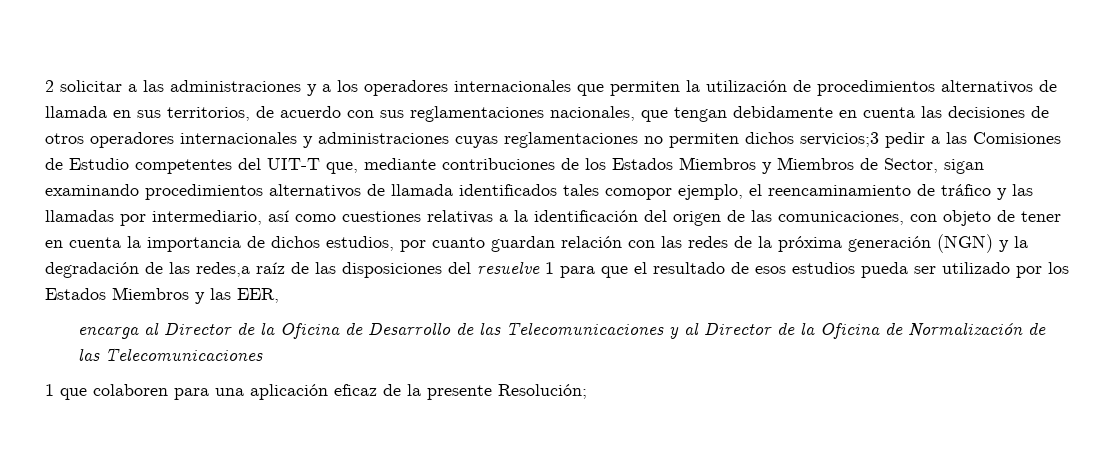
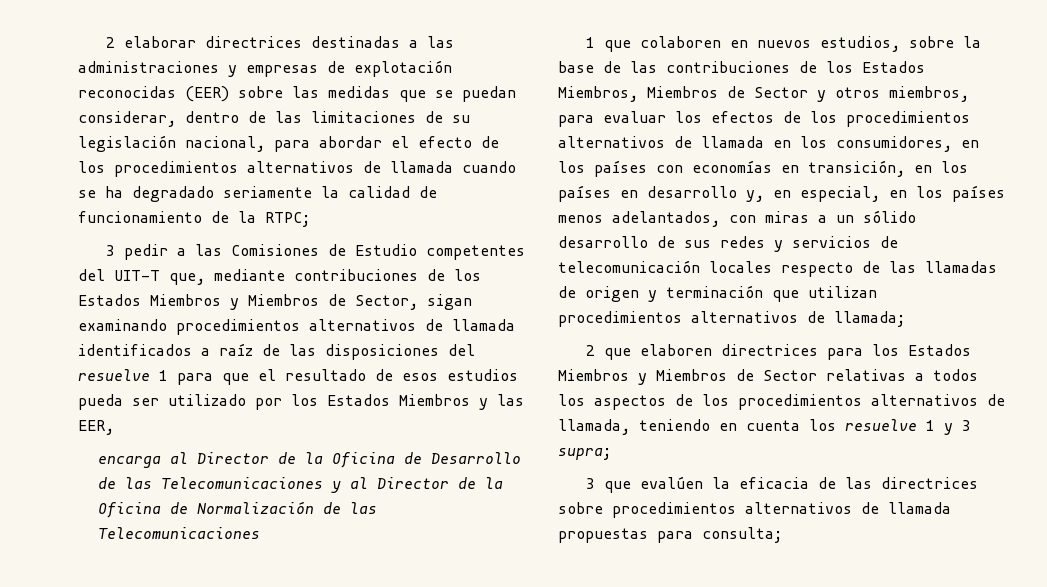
- 2 solicitar a las administraciones y a los operadores internacionales que permiten la utilización de procedimientos alternativos de llamada en sus territorios, de acuerdo con sus reglamentaciones nacionales, que tengan debidamente en cuenta las decisiones de otros operadores internacionales y administraciones cuyas reglamentaciones no permiten dichos servicios;3 pedir a las Comisiones de Estudio competentes del UIT-T que, mediante contribuciones de los Estados Miembros y Miembros de Sector, sigan examinando procedimientos alternativos de llamada identificados tales comopor ejemplo, el reencaminamiento de tráfico y las llamadas por intermediario, así como cuestiones relativas a la identificación del origen de las comunicaciones, con objeto de tener en cuenta la importancia de dichos estudios, por cuanto guardan relación con las redes de la próxima generación (NGN) y la degradación de las redes,a raíz de las disposiciones del resuelve 1 para que el resultado de esos estudios pueda ser utilizado por los Estados Miembros y las EER,
+ 2 elaborar directrices destinadas a las administraciones y empresas de explotación reconocidas (EER) sobre las medidas que se puedan considerar, dentro de las limitaciones de su legislación nacional, para abordar el efecto de los procedimientos alternativos de llamada cuando se ha degradado seriamente la calidad de funcionamiento de la RTPC;
+ 3 pedir a las Comisiones de Estudio competentes del UIT-T que, mediante contribuciones de los Estados Miembros y Miembros de Sector, sigan examinando procedimientos alternativos de llamada identificados a raíz de las disposiciones del resuelve 1 para que el resultado de esos estudios pueda ser utilizado por los Estados Miembros y las EER,
- 1 que colaboren para una aplicación eficaz de la presente Resolución;
+ 1 que colaboren en nuevos estudios, sobre la base de las contribuciones de los Estados Miembros, Miembros de Sector y otros miembros, para evaluar los efectos de los procedimientos alternativos de llamada en los consumidores, en los países con economías en transición, en los países en desarrollo y, en especial, en los países menos adelantados, con miras a un sólido desarrollo de sus redes y servicios de telecomunicación locales respecto de las llamadas de origen y terminación que utilizan procedimientos alternativos de llamada;
+ 2 que elaboren directrices para los Estados Miembros y Miembros de Sector relativas a todos los aspectos de los procedimientos alternativos de llamada, teniendo en cuenta los resuelve 1 y 3 supra;
+ 3 que evalúen la eficacia de las directrices sobre procedimientos alternativos de llamada propuestas para consulta;

